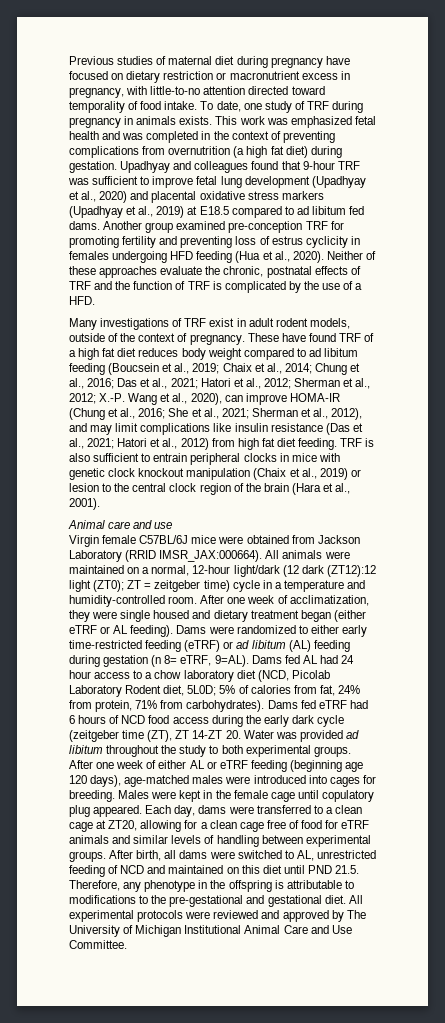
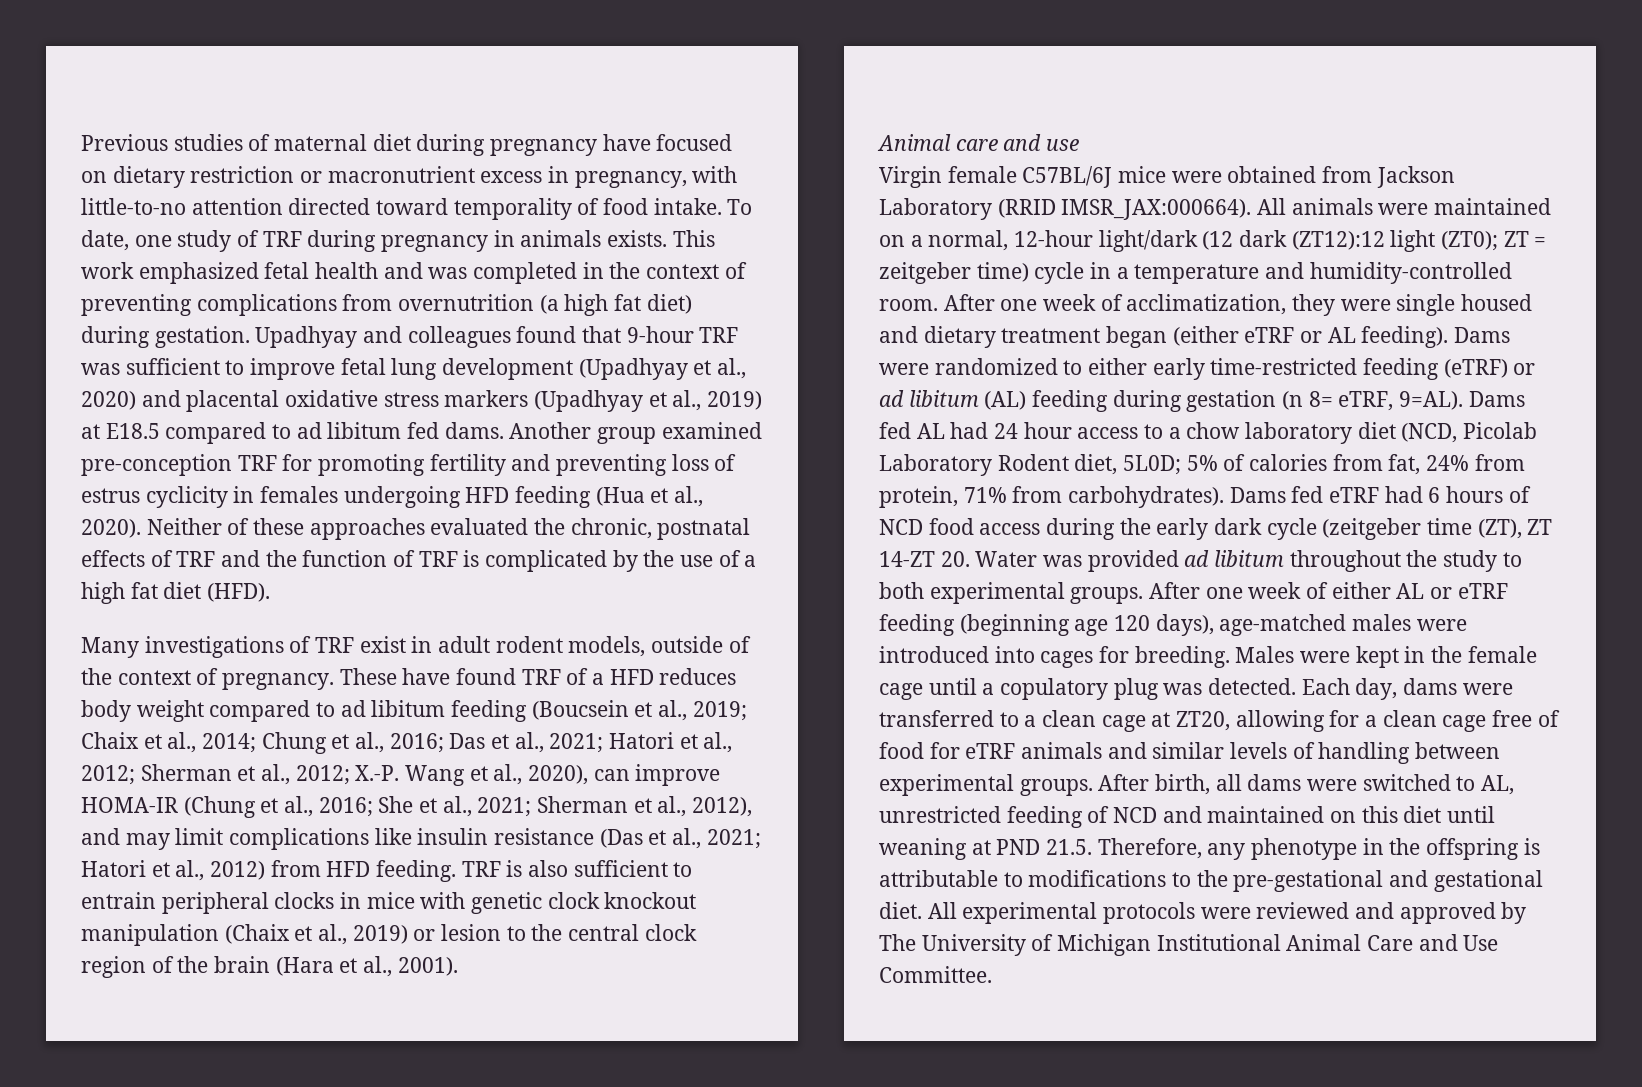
- This work was emphasized fetal health and was completed in the context of preventing complications from overnutrition (a high fat diet) during gestation.
+ This work emphasized fetal health and was completed in the context of preventing complications from overnutrition (a high fat diet) during gestation.
- Neither of these approaches evaluate the chronic, postnatal effects of TRF and the function of TRF is complicated by the use of a HFD.
+ Neither of these approaches evaluated the chronic, postnatal effects of TRF and the function of TRF is complicated by the use of a high fat diet (HFD).
- These have found TRF of a high fat diet reduces body weight compared to ad libitum feeding (Boucsein et al., 2019;
+ These have found TRF of a HFD reduces body weight compared to ad libitum feeding (Boucsein et al., 2019;
- Hatori et al., 2012) from high fat diet feeding.
+ Hatori et al., 2012) from HFD feeding.
- Males were kept in the female cage until copulatory plug appeared.
+ Males were kept in the female cage until a copulatory plug was detected.
- After birth, all dams were switched to AL, unrestricted feeding of NCD and maintained on this diet until PND 21.5. Therefore, any phenotype in the offspring is attributable to modifications to the pre-gestational and gestational diet.
+ After birth, all dams were switched to AL, unrestricted feeding of NCD and maintained on this diet until weaning at PND 21.5. Therefore, any phenotype in the offspring is attributable to modifications to the pre-gestational and gestational diet.

